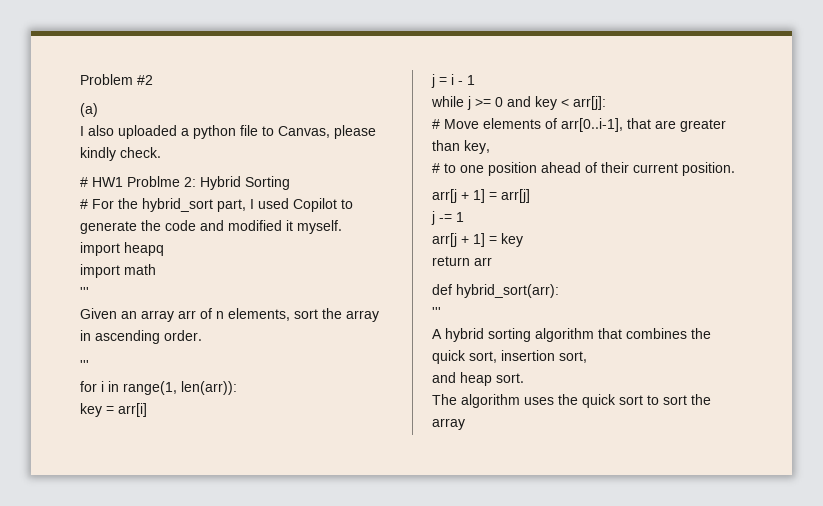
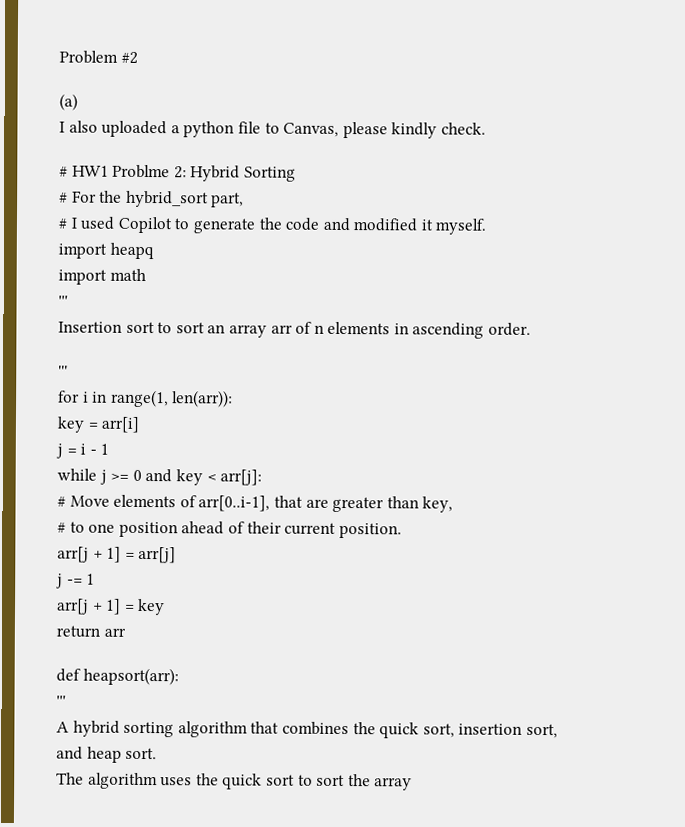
- # For the hybrid_sort part, I used Copilot to generate the code and modified it myself.
+ # For the hybrid_sort part,
+ # I used Copilot to generate the code and modified it myself.
- Given an array arr of n elements, sort the array in ascending order.
+ Insertion sort to sort an array arr of n elements in ascending order.
- def hybrid_sort(arr):
+ def heapsort(arr):

